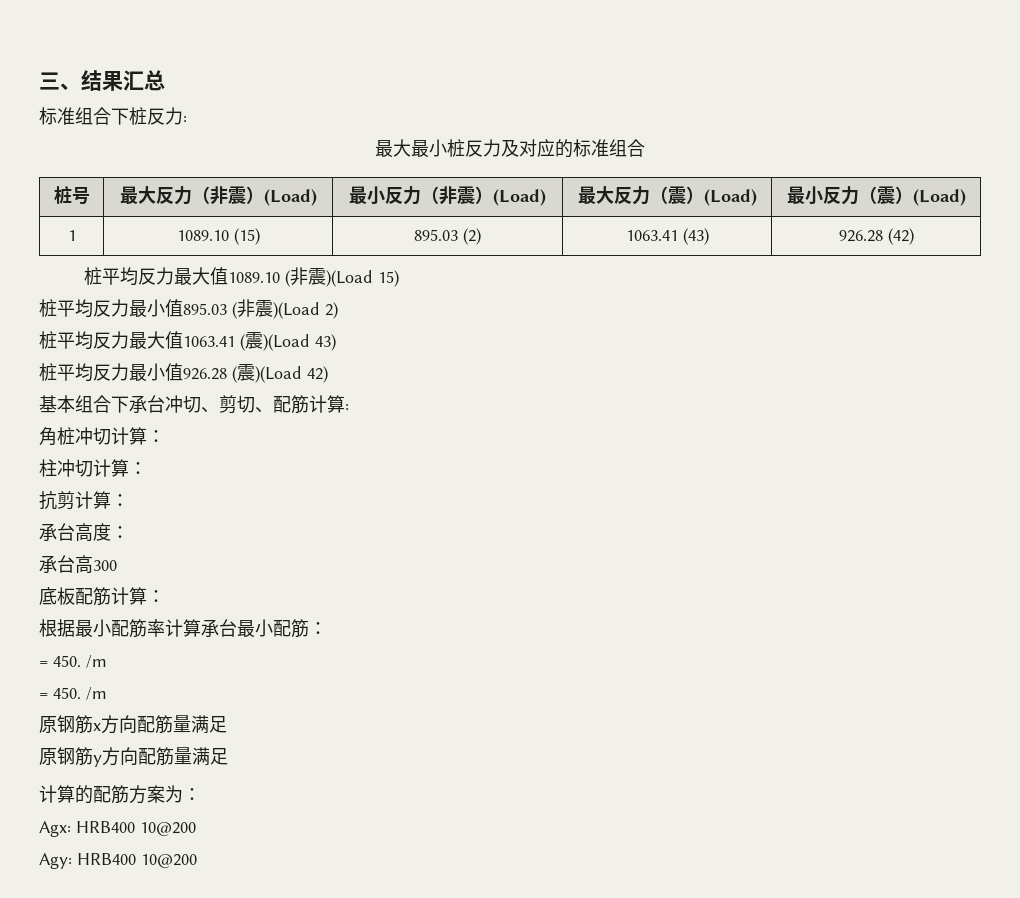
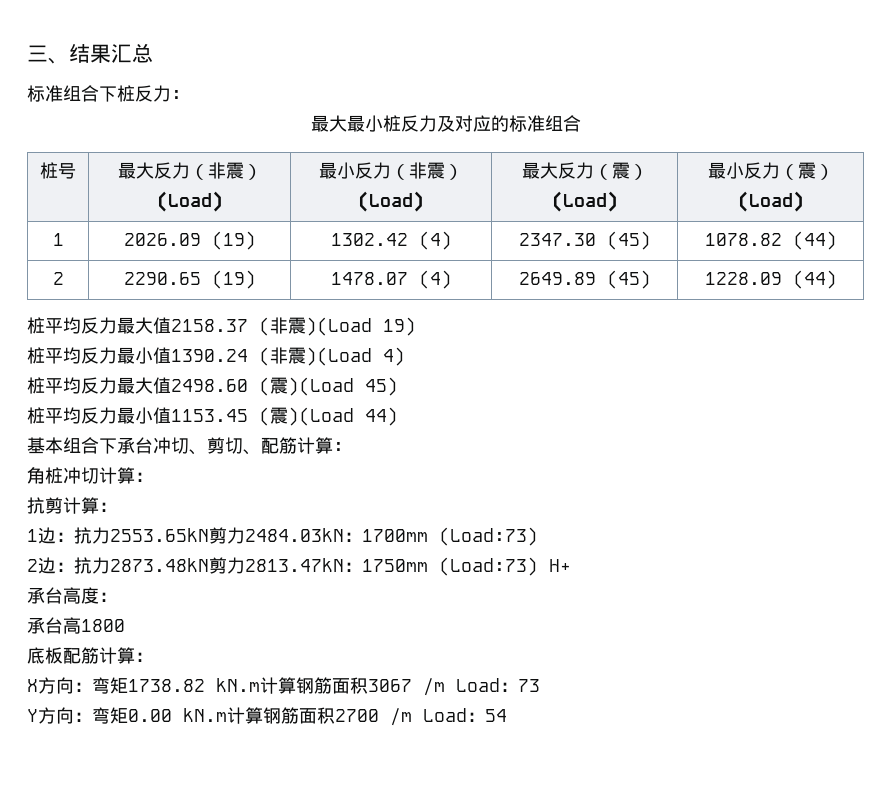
- 1 | 1089.10 (15) | 895.03 (2) | 1063.41 (43) | 926.28 (42)
- 桩平均反力最大值1089.10 (非震)(Load 15)
- 桩平均反力最小值895.03 (非震)(Load 2)
- 桩平均反力最大值1063.41 (震)(Load 43)
- 桩平均反力最小值926.28 (震)(Load 42)
+ 1 | 2026.09 (19) | 1302.42 (4) | 2347.30 (45) | 1078.82 (44)
+ 2 | 2290.65 (19) | 1478.07 (4) | 2649.89 (45) | 1228.09 (44)
+ 桩平均反力最大值2158.37 (非震)(Load 19)
+ 桩平均反力最小值1390.24 (非震)(Load 4)
+ 桩平均反力最大值2498.60 (震)(Load 45)
+ 桩平均反力最小值1153.45 (震)(Load 44)
- 柱冲切计算：
+ 1边：抗力2553.65kN剪力2484.03kN：1700mm (Load:73)
+ 2边：抗力2873.48kN剪力2813.47kN：1750mm (Load:73) H+
- 承台高300
+ 承台高1800
- 根据最小配筋率计算承台最小配筋：
- = 450. /m
- = 450. /m
- 原钢筋x方向配筋量满足
- 原钢筋y方向配筋量满足
- 计算的配筋方案为：
- Agx: HRB400 10@200
- Agy: HRB400 10@200
+ X方向：弯矩1738.82 kN.m计算钢筋面积3067 /m Load：73
+ Y方向：弯矩0.00 kN.m计算钢筋面积2700 /m Load：54

